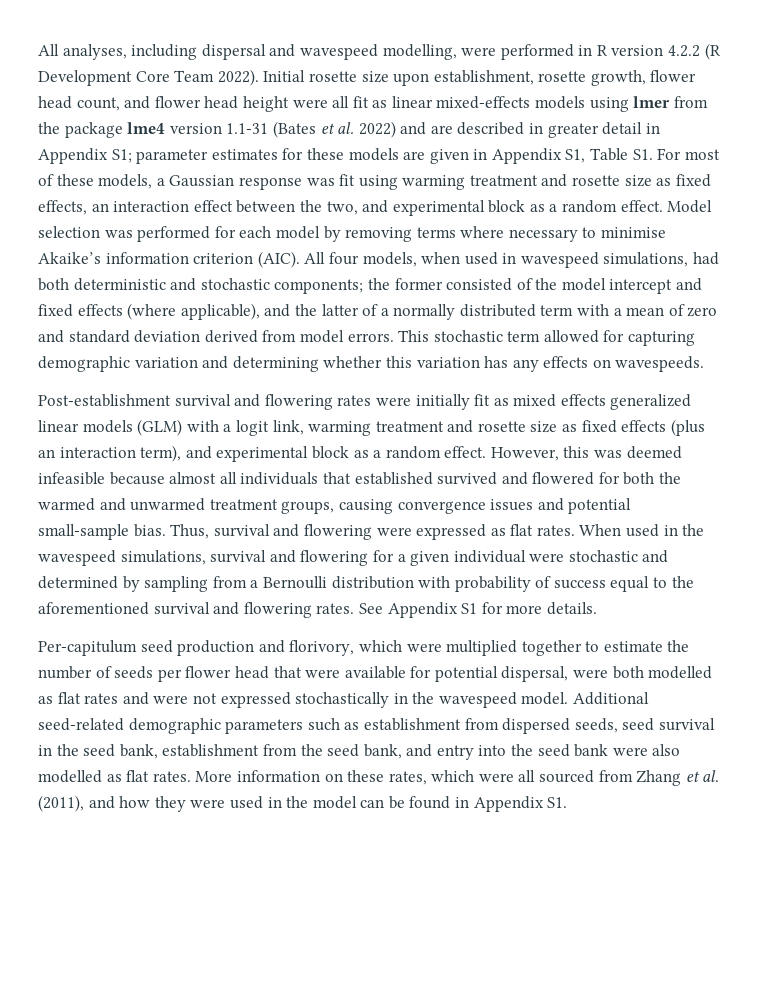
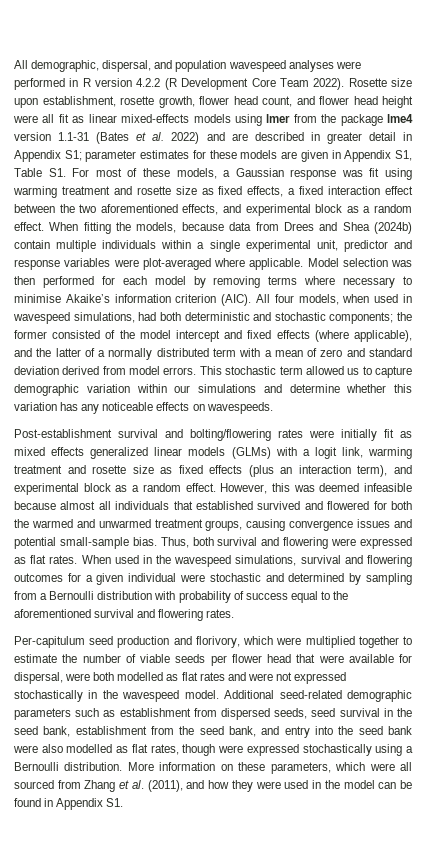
- All analyses, including dispersal and wavespeed modelling, were performed in R version 4.2.2 (R Development Core Team 2022).
+ All demographic, dispersal, and population wavespeed analyses were performed in R version 4.2.2 (R Development Core Team 2022).
- Initial rosette size upon establishment, rosette growth, flower head count, and flower head height were all fit as linear mixed-effects models using lmer from the package lme4 version 1.1-31 (Bates et al. 2022) and are described in greater detail in Appendix S1;
+ Rosette size upon establishment, rosette growth, flower head count, and flower head height were all fit as linear mixed-effects models using lmer from the package lme4 version 1.1-31 (Bates et al. 2022) and are described in greater detail in Appendix S1;
- parameter estimates for these models are given in Appendix S1, Table S1. For most of these models, a Gaussian response was fit using warming treatment and rosette size as fixed effects, an interaction effect between the two, and experimental block as a random effect.
+ parameter estimates for these models are given in Appendix S1, Table S1. For most of these models, a Gaussian response was fit using warming treatment and rosette size as fixed effects, a fixed interaction effect between the two aforementioned effects, and experimental block as a random effect. When fitting the models, because data from Drees and Shea (2024b) contain multiple individuals within a single experimental unit, predictor and response variables were plot-averaged where applicable.
- Model selection was performed for each model by removing terms where necessary to minimise Akaike’s information criterion (AIC).
+ Model selection was then performed for each model by removing terms where necessary to minimise Akaike’s information criterion (AIC).
- This stochastic term allowed for capturing demographic variation and determining whether this variation has any effects on wavespeeds.
+ This stochastic term allowed us to capture demographic variation within our simulations and determine whether this variation has any noticeable effects on wavespeeds.
- Post-establishment survival and flowering rates were initially fit as mixed effects generalized linear models (GLM) with a logit link, warming treatment and rosette size as fixed effects (plus an interaction term), and experimental block as a random effect.
+ Post-establishment survival and bolting/flowering rates were initially fit as mixed effects generalized linear models (GLMs) with a logit link, warming treatment and rosette size as fixed effects (plus an interaction term), and experimental block as a random effect.
- Thus, survival and flowering were expressed as flat rates.
+ Thus, both survival and flowering were expressed as flat rates.
- When used in the wavespeed simulations, survival and flowering for a given individual were stochastic and determined by sampling from a Bernoulli distribution with probability of success equal to the aforementioned survival and flowering rates. See Appendix S1 for more details.
+ When used in the wavespeed simulations, survival and flowering outcomes for a given individual were stochastic and determined by sampling from a Bernoulli distribution with probability of success equal to the aforementioned survival and flowering rates.
- Per-capitulum seed production and florivory, which were multiplied together to estimate the number of seeds per flower head that were available for potential dispersal, were both modelled as flat rates and were not expressed stochastically in the wavespeed model.
+ Per-capitulum seed production and florivory, which were multiplied together to estimate the number of viable seeds per flower head that were available for dispersal, were both modelled as flat rates and were not expressed stochastically in the wavespeed model.
- Additional seed-related demographic parameters such as establishment from dispersed seeds, seed survival in the seed bank, establishment from the seed bank, and entry into the seed bank were also modelled as flat rates.
+ Additional seed-related demographic parameters such as establishment from dispersed seeds, seed survival in the seed bank, establishment from the seed bank, and entry into the seed bank were also modelled as flat rates, though were expressed stochastically using a Bernoulli distribution.
- More information on these rates, which were all sourced from Zhang et al. (2011), and how they were used in the model can be found in Appendix S1.
+ More information on these parameters, which were all sourced from Zhang et al. (2011), and how they were used in the model can be found in Appendix S1.

